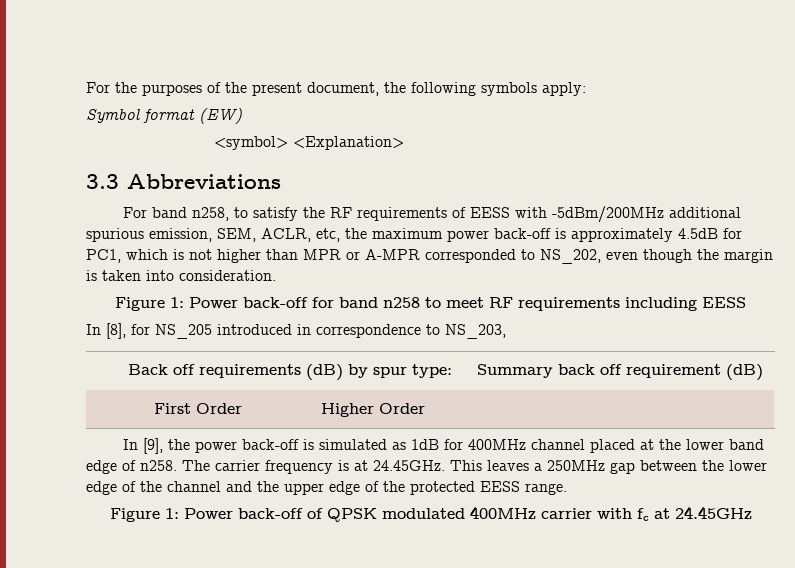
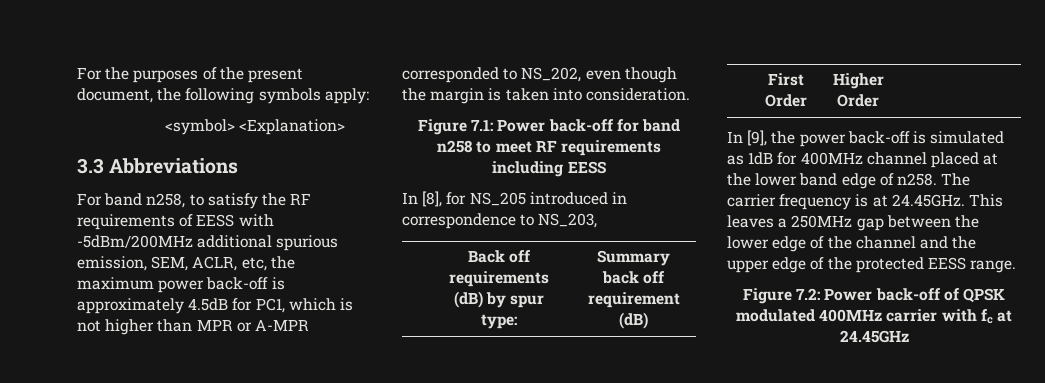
- Symbol format (EW)
- Figure 1: Power back-off for band n258 to meet RF requirements including EESS
+ Figure 7.1: Power back-off for band n258 to meet RF requirements including EESS
- Figure 1: Power back-off of QPSK modulated 400MHz carrier with fc at 24.45GHz
+ Figure 7.2: Power back-off of QPSK modulated 400MHz carrier with fc at 24.45GHz

